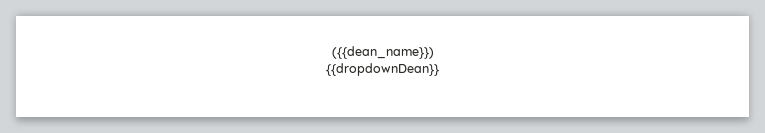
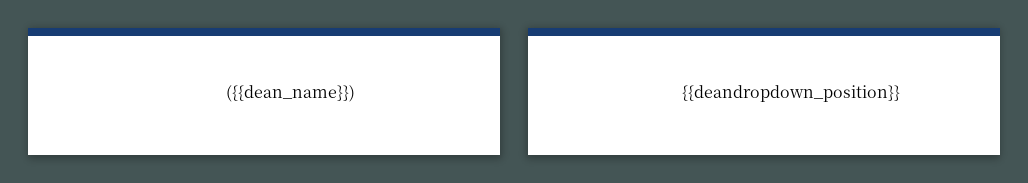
- {{dropdownDean}}
+ {{deandropdown_position}}

